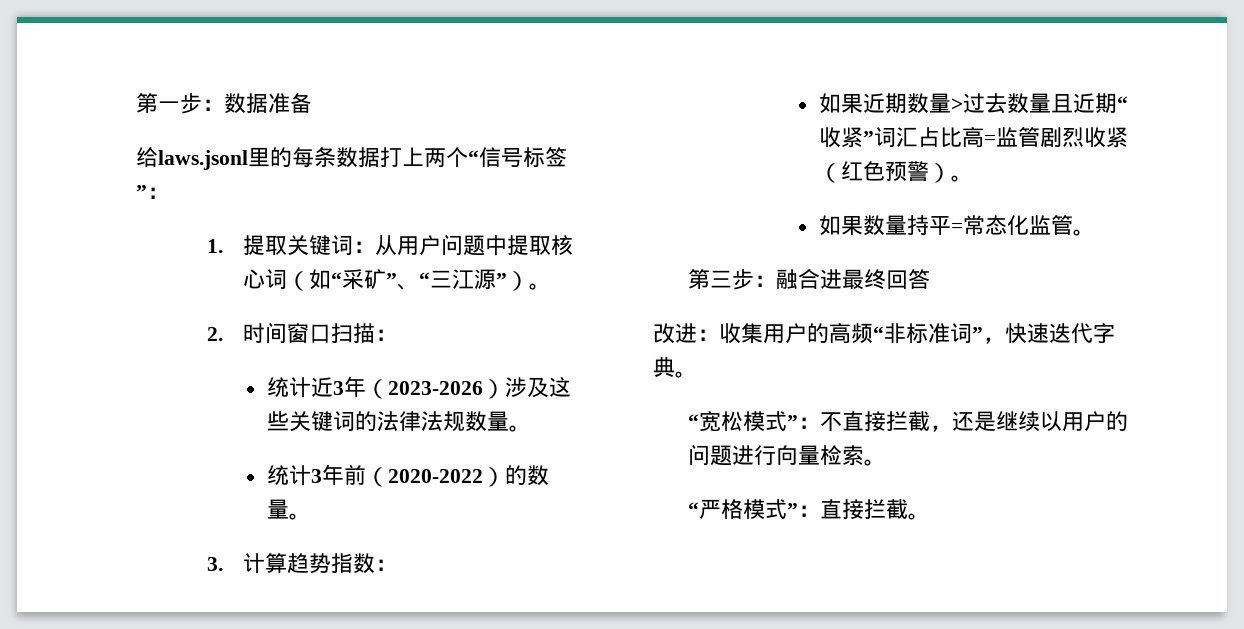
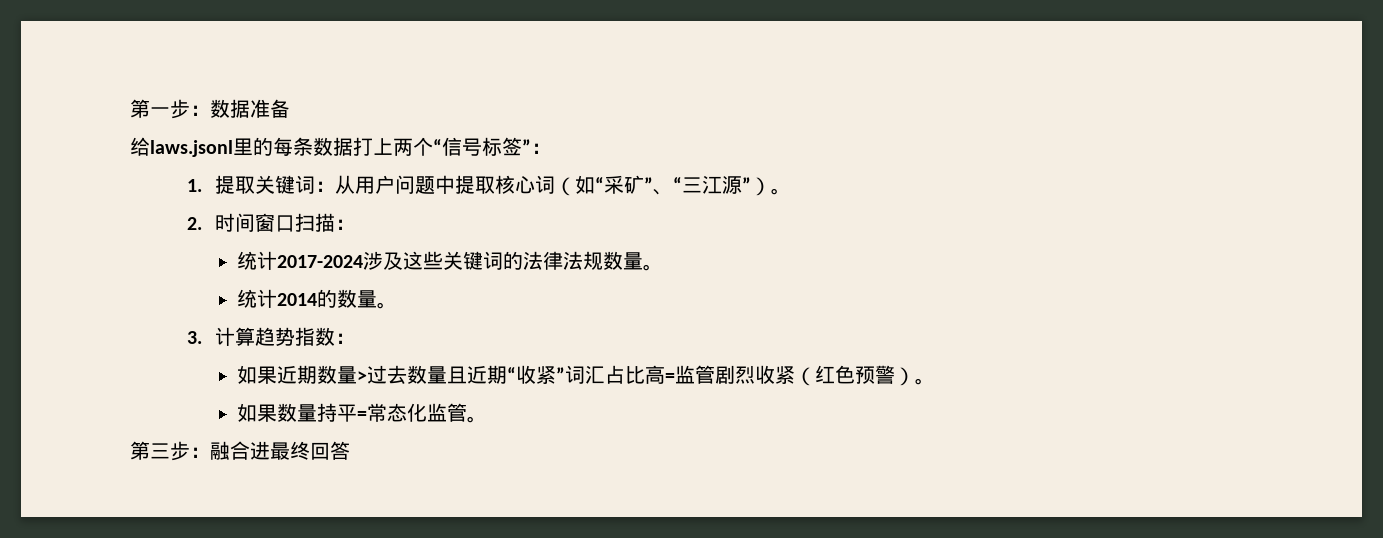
- 统计近3年（2023-2026）涉及这些关键词的法律法规数量。
+ 统计2017-2024涉及这些关键词的法律法规数量。
- 统计3年前（2020-2022）的数量。
+ 统计2014的数量。
- 改进：收集用户的高频“非标准词”，快速迭代字典。
- “宽松模式”：不直接拦截，还是继续以用户的问题进行向量检索。
- “严格模式”：直接拦截。

